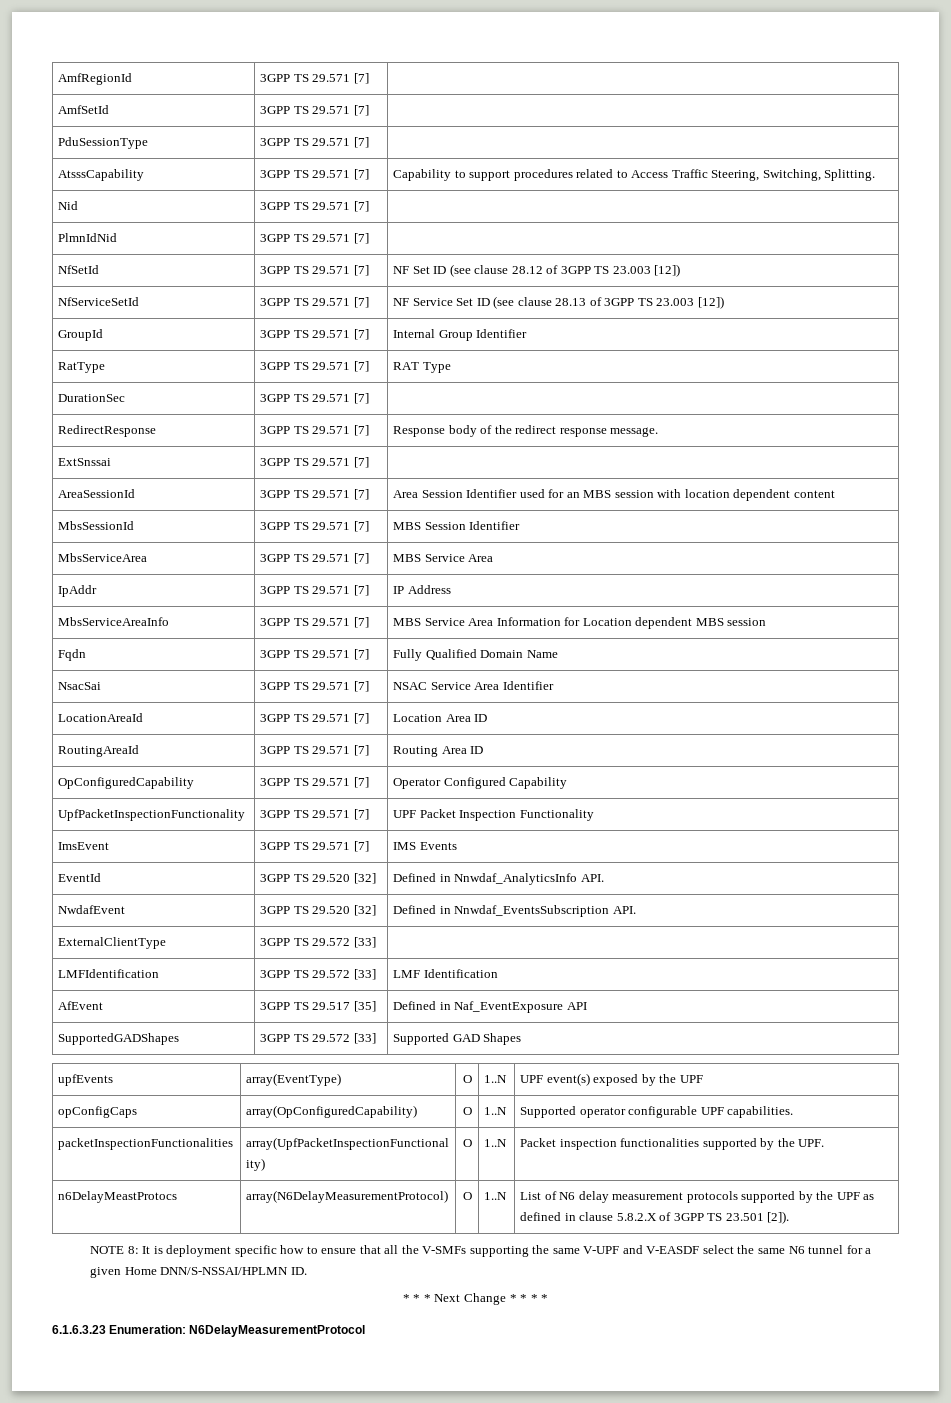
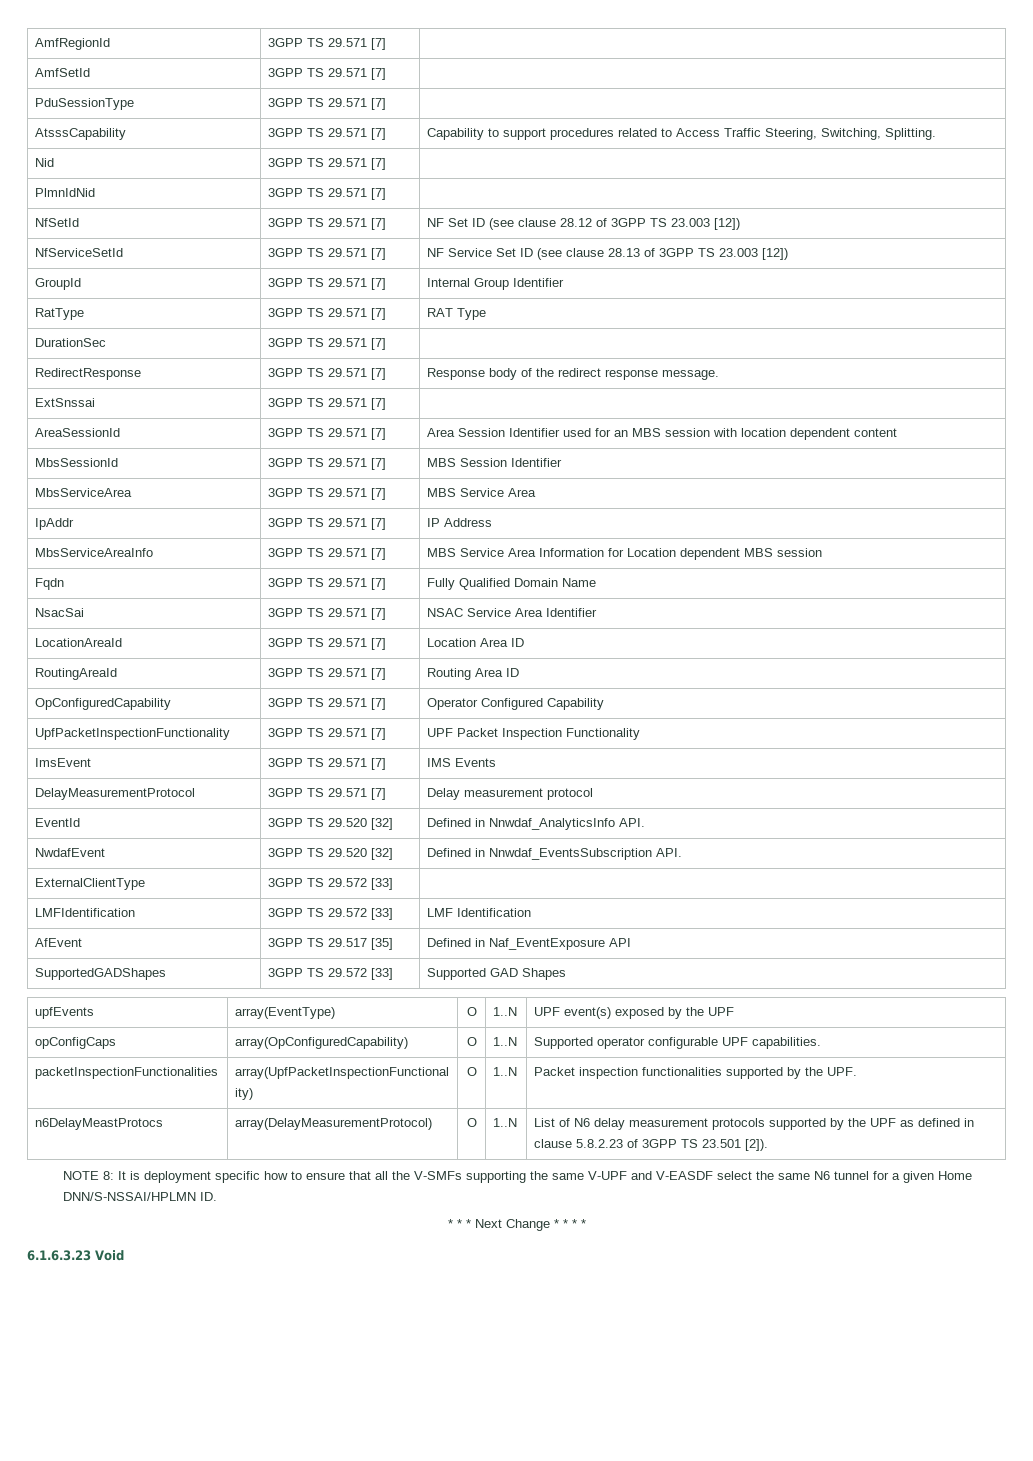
+ DelayMeasurementProtocol | 3GPP TS 29.571 [7] | Delay measurement protocol
- n6DelayMeastProtocs | array(N6DelayMeasurementProtocol) | O | 1..N | List of N6 delay measurement protocols supported by the UPF as defined in clause 5.8.2.X of 3GPP TS 23.501 [2]).
+ n6DelayMeastProtocs | array(DelayMeasurementProtocol) | O | 1..N | List of N6 delay measurement protocols supported by the UPF as defined in clause 5.8.2.23 of 3GPP TS 23.501 [2]).
- 6.1.6.3.23 Enumeration: N6DelayMeasurementProtocol
+ 6.1.6.3.23 Void

